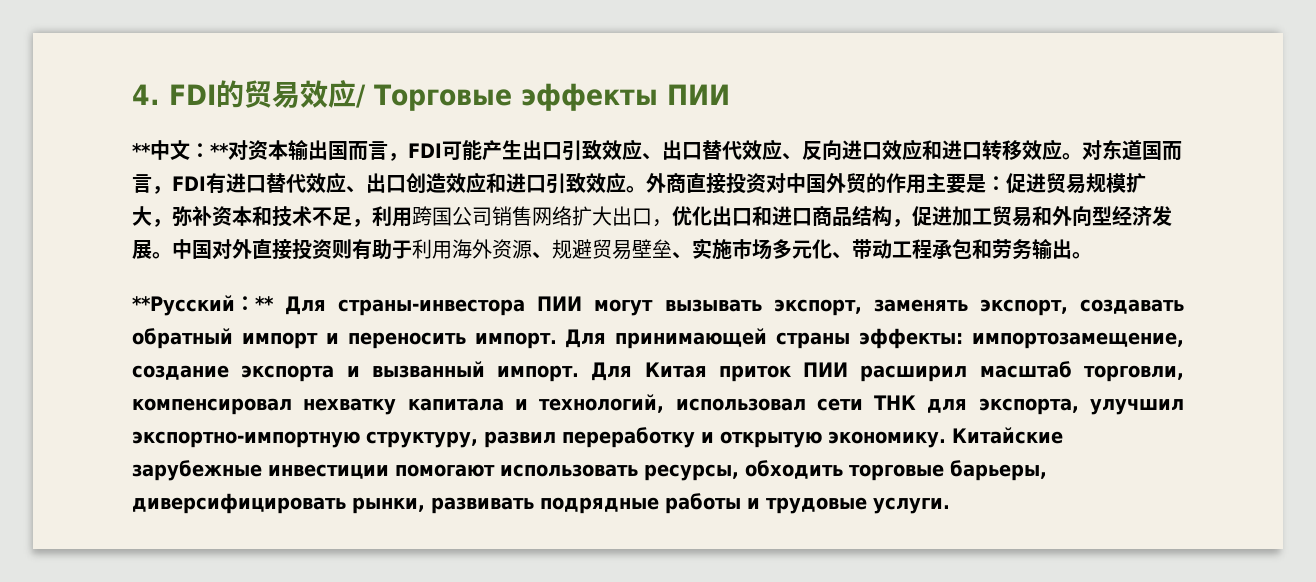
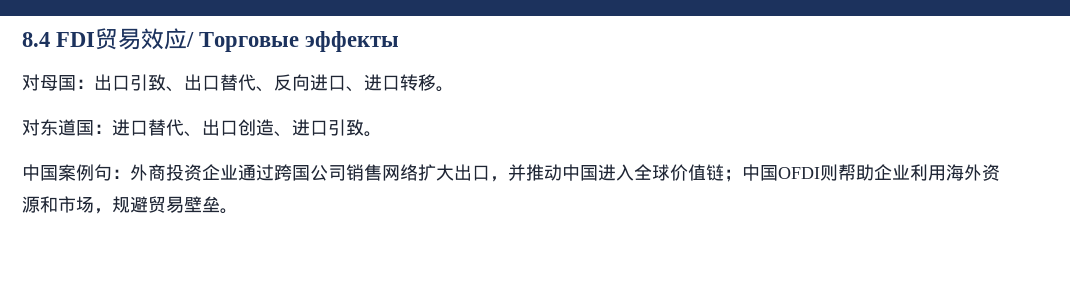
- 4. FDI的贸易效应/ Торговые эффекты ПИИ
- **中文：**对资本输出国而言，FDI可能产生出口引致效应、出口替代效应、反向进口效应和进口转移效应。对东道国而言，FDI有进口替代效应、出口创造效应和进口引致效应。外商直接投资对中国外贸的作用主要是：促进贸易规模扩大，弥补资本和技术不足，利用跨国公司销售网络扩大出口，优化出口和进口商品结构，促进加工贸易和外向型经济发展。中国对外直接投资则有助于利用海外资源、规避贸易壁垒、实施市场多元化、带动工程承包和劳务输出。
- **Русский：** Для страны-инвестора ПИИ могут вызывать экспорт, заменять экспорт, создавать обратный импорт и переносить импорт. Для принимающей страны эффекты: импортозамещение, создание экспорта и вызванный импорт. Для Китая приток ПИИ расширил масштаб торговли, компенсировал нехватку капитала и технологий, использовал сети ТНК для экспорта, улучшил экспортно-импортную структуру, развил переработку и открытую экономику. Китайские зарубежные инвестиции помогают использовать ресурсы, обходить торговые барьеры, диверсифицировать рынки, развивать подрядные работы и трудовые услуги.
+ 8.4 FDI贸易效应/ Торговые эффекты
+ 对母国：出口引致、出口替代、反向进口、进口转移。
+ 对东道国：进口替代、出口创造、进口引致。
+ 中国案例句：外商投资企业通过跨国公司销售网络扩大出口，并推动中国进入全球价值链；中国OFDI则帮助企业利用海外资源和市场，规避贸易壁垒。

